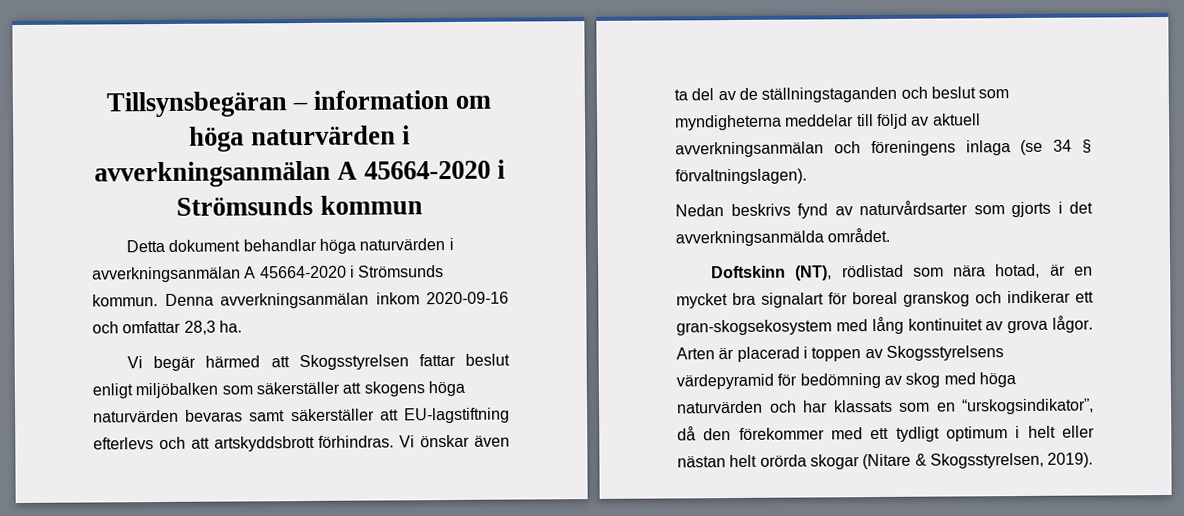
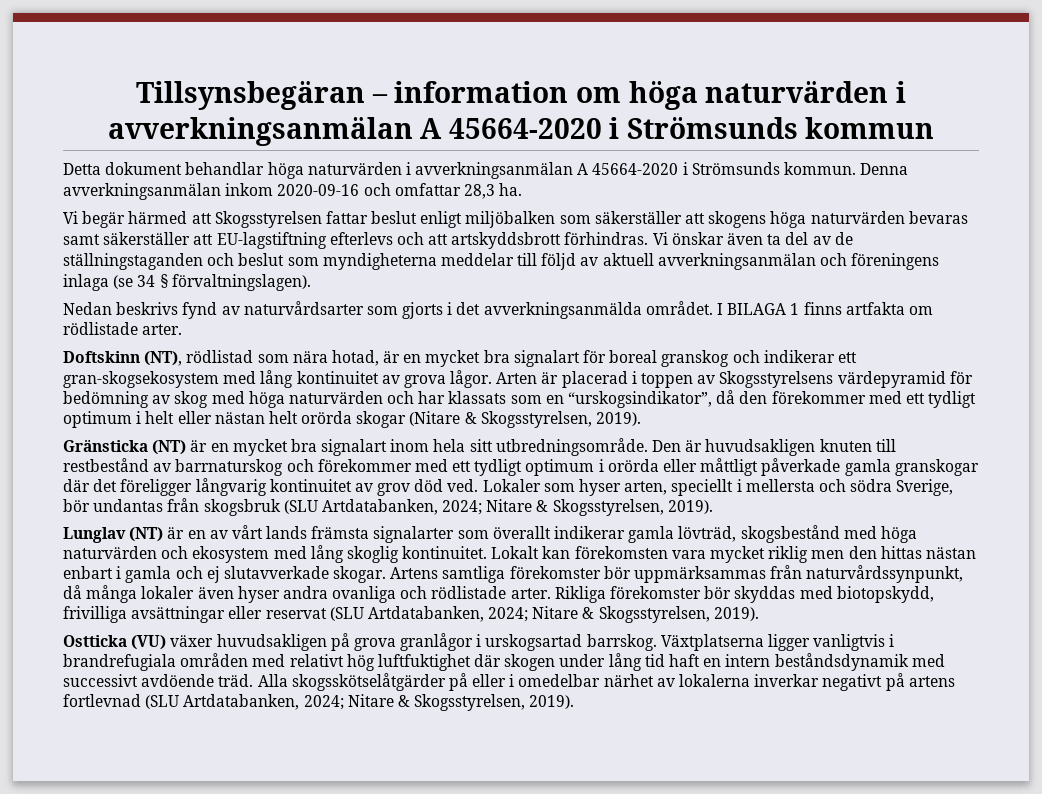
+ I BILAGA 1 finns artfakta om rödlistade arter.
+ Gränsticka (NT) är en mycket bra signalart inom hela sitt utbredningsområde. Den är huvudsakligen knuten till restbestånd av barrnaturskog och förekommer med ett tydligt optimum i orörda eller måttligt påverkade gamla granskogar där det föreligger långvarig kontinuitet av grov död ved. Lokaler som hyser arten, speciellt i mellersta och södra Sverige, bör undantas från skogsbruk (SLU Artdatabanken, 2024; Nitare & Skogsstyrelsen, 2019).
+ Lunglav (NT) är en av vårt lands främsta signalarter som överallt indikerar gamla lövträd, skogsbestånd med höga naturvärden och ekosystem med lång skoglig kontinuitet. Lokalt kan förekomsten vara mycket riklig men den hittas nästan enbart i gamla och ej slutavverkade skogar. Artens samtliga förekomster bör uppmärksammas från naturvårdssynpunkt, då många lokaler även hyser andra ovanliga och rödlistade arter. Rikliga förekomster bör skyddas med biotopskydd, frivilliga avsättningar eller reservat (SLU Artdatabanken, 2024; Nitare & Skogsstyrelsen, 2019).
+ Ostticka (VU) växer huvudsakligen på grova granlågor i urskogsartad barrskog. Växtplatserna ligger vanligtvis i brandrefugiala områden med relativt hög luftfuktighet där skogen under lång tid haft en intern beståndsdynamik med successivt avdöende träd. Alla skogsskötselåtgärder på eller i omedelbar närhet av lokalerna inverkar negativt på artens fortlevnad (SLU Artdatabanken, 2024; Nitare & Skogsstyrelsen, 2019).

